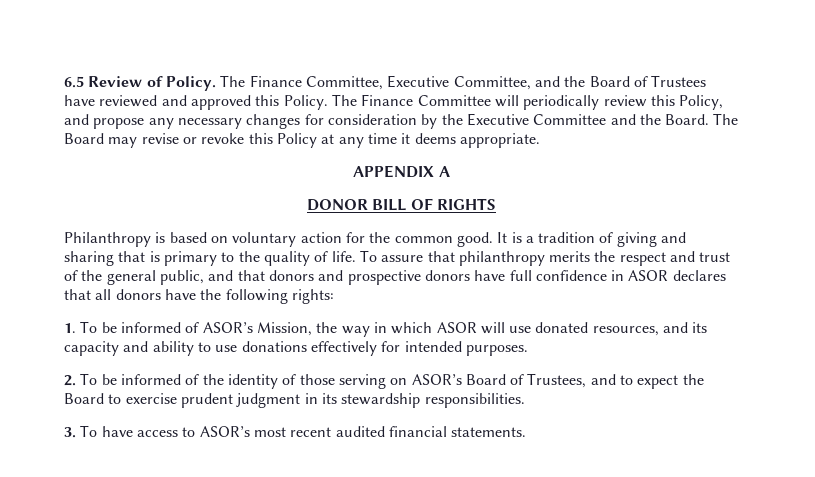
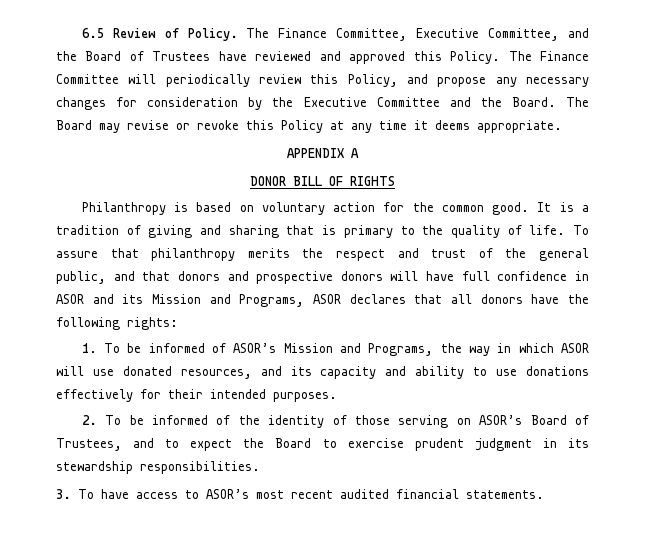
- To assure that philanthropy merits the respect and trust of the general public, and that donors and prospective donors have full confidence in ASOR declares that all donors have the following rights:
+ To assure that philanthropy merits the respect and trust of the general public, and that donors and prospective donors will have full confidence in ASOR and its Mission and Programs, ASOR declares that all donors have the following rights:
- 1. To be informed of ASOR’s Mission, the way in which ASOR will use donated resources, and its capacity and ability to use donations effectively for intended purposes.
+ 1. To be informed of ASOR’s Mission and Programs, the way in which ASOR will use donated resources, and its capacity and ability to use donations effectively for their intended purposes.

